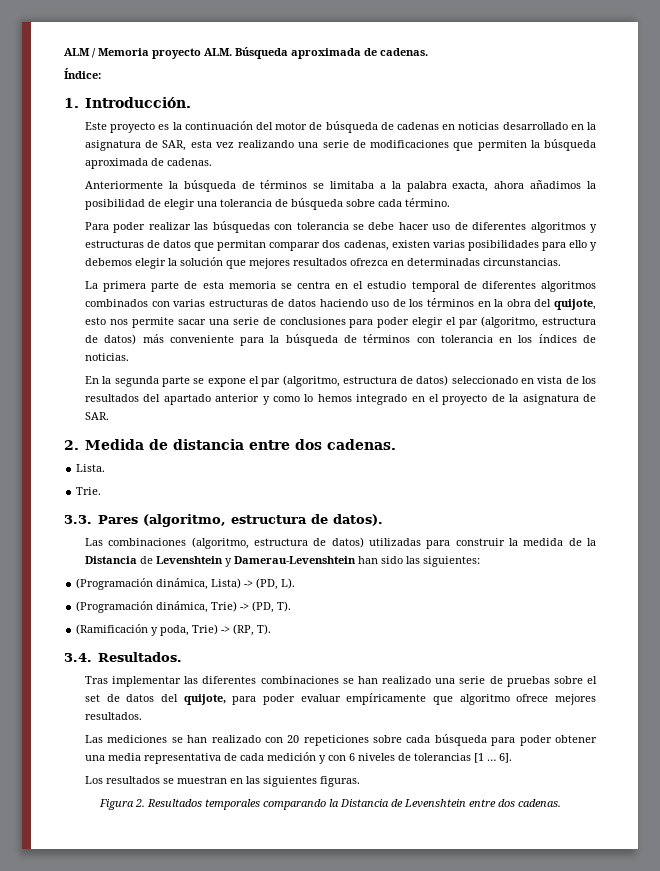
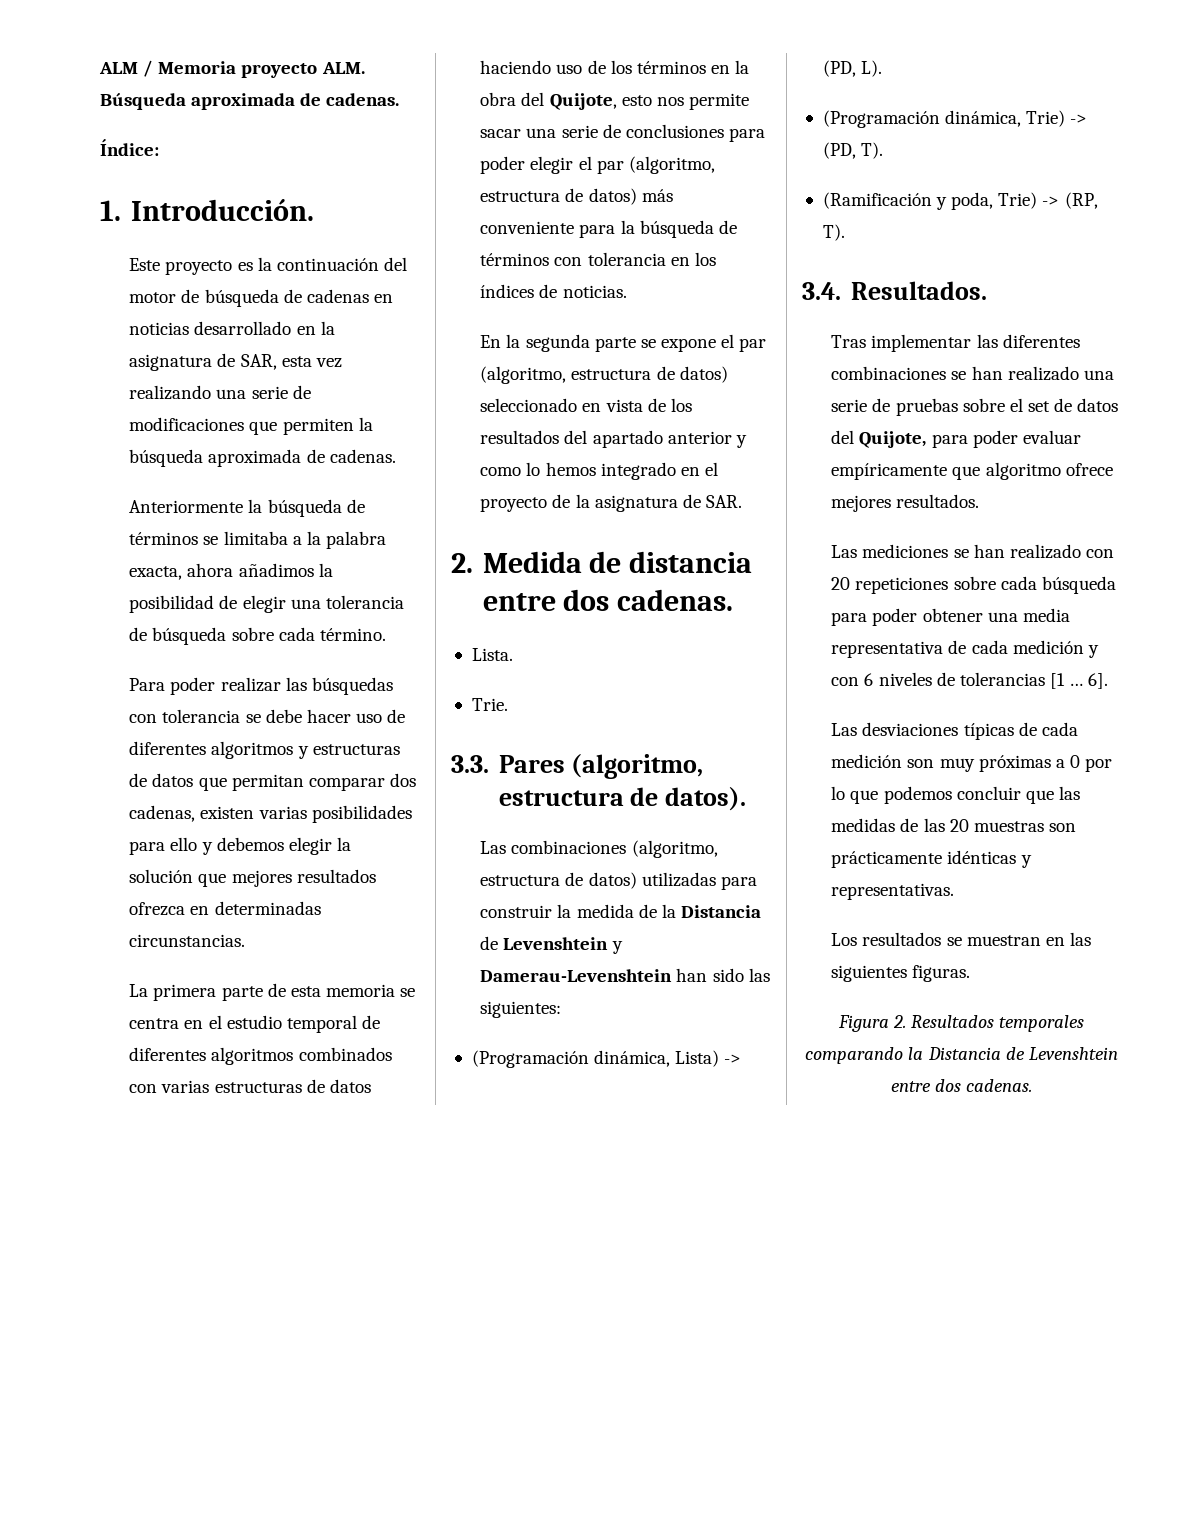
- La primera parte de esta memoria se centra en el estudio temporal de diferentes algoritmos combinados con varias estructuras de datos haciendo uso de los términos en la obra del quijote, esto nos permite sacar una serie de conclusiones para poder elegir el par (algoritmo, estructura de datos) más conveniente para la búsqueda de términos con tolerancia en los índices de noticias.
+ La primera parte de esta memoria se centra en el estudio temporal de diferentes algoritmos combinados con varias estructuras de datos haciendo uso de los términos en la obra del Quijote, esto nos permite sacar una serie de conclusiones para poder elegir el par (algoritmo, estructura de datos) más conveniente para la búsqueda de términos con tolerancia en los índices de noticias.
- Tras implementar las diferentes combinaciones se han realizado una serie de pruebas sobre el set de datos del quijote, para poder evaluar empíricamente que algoritmo ofrece mejores resultados.
+ Tras implementar las diferentes combinaciones se han realizado una serie de pruebas sobre el set de datos del Quijote, para poder evaluar empíricamente que algoritmo ofrece mejores resultados.
+ Las desviaciones típicas de cada medición son muy próximas a 0 por lo que podemos concluir que las medidas de las 20 muestras son prácticamente idénticas y representativas.

